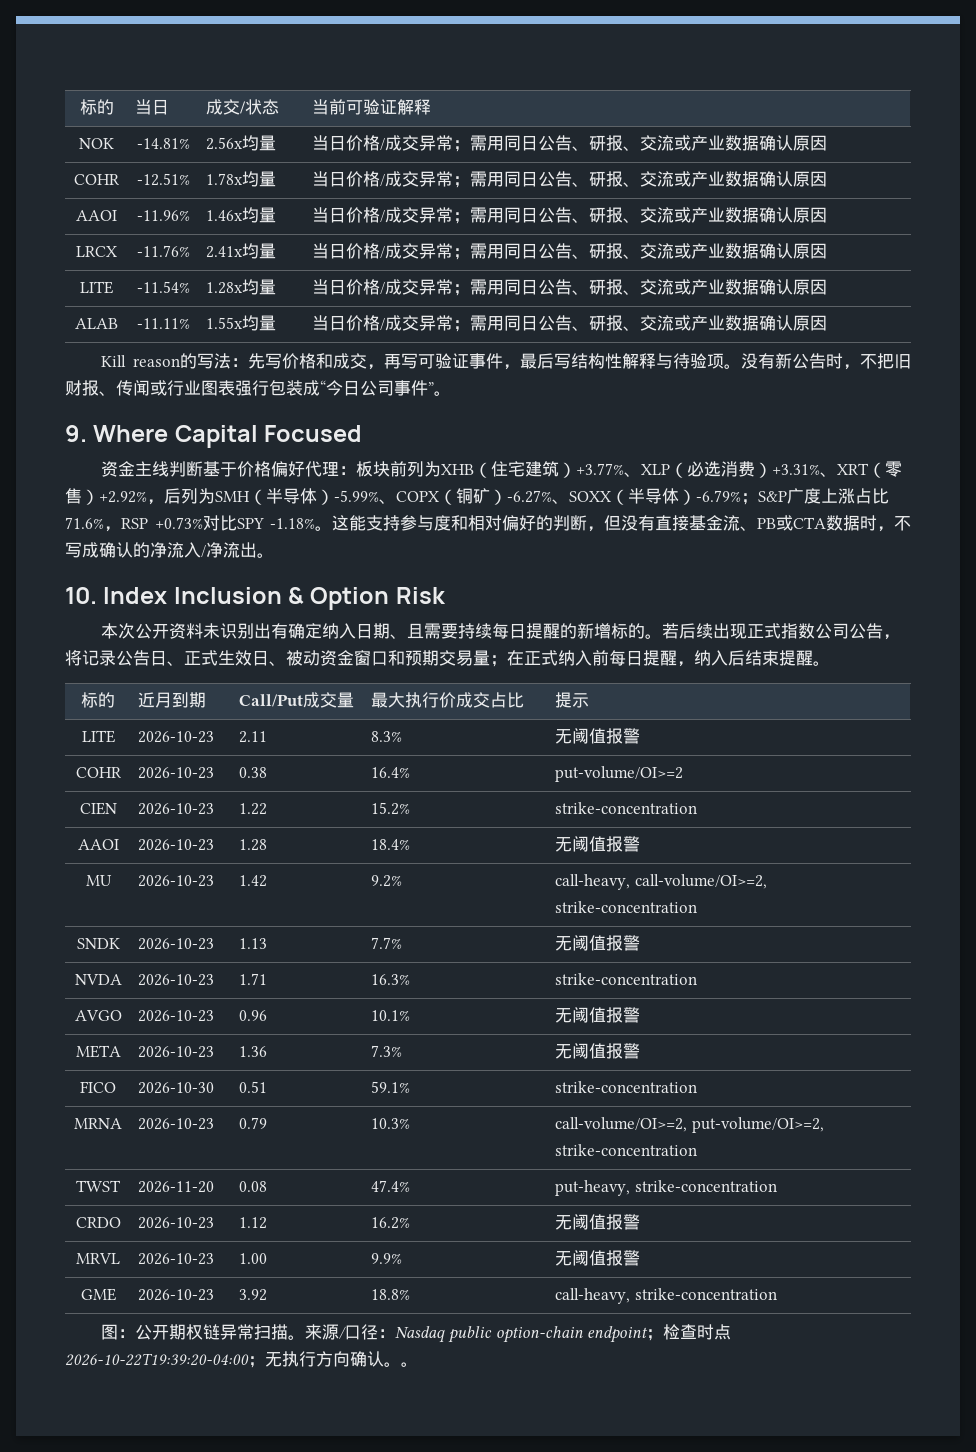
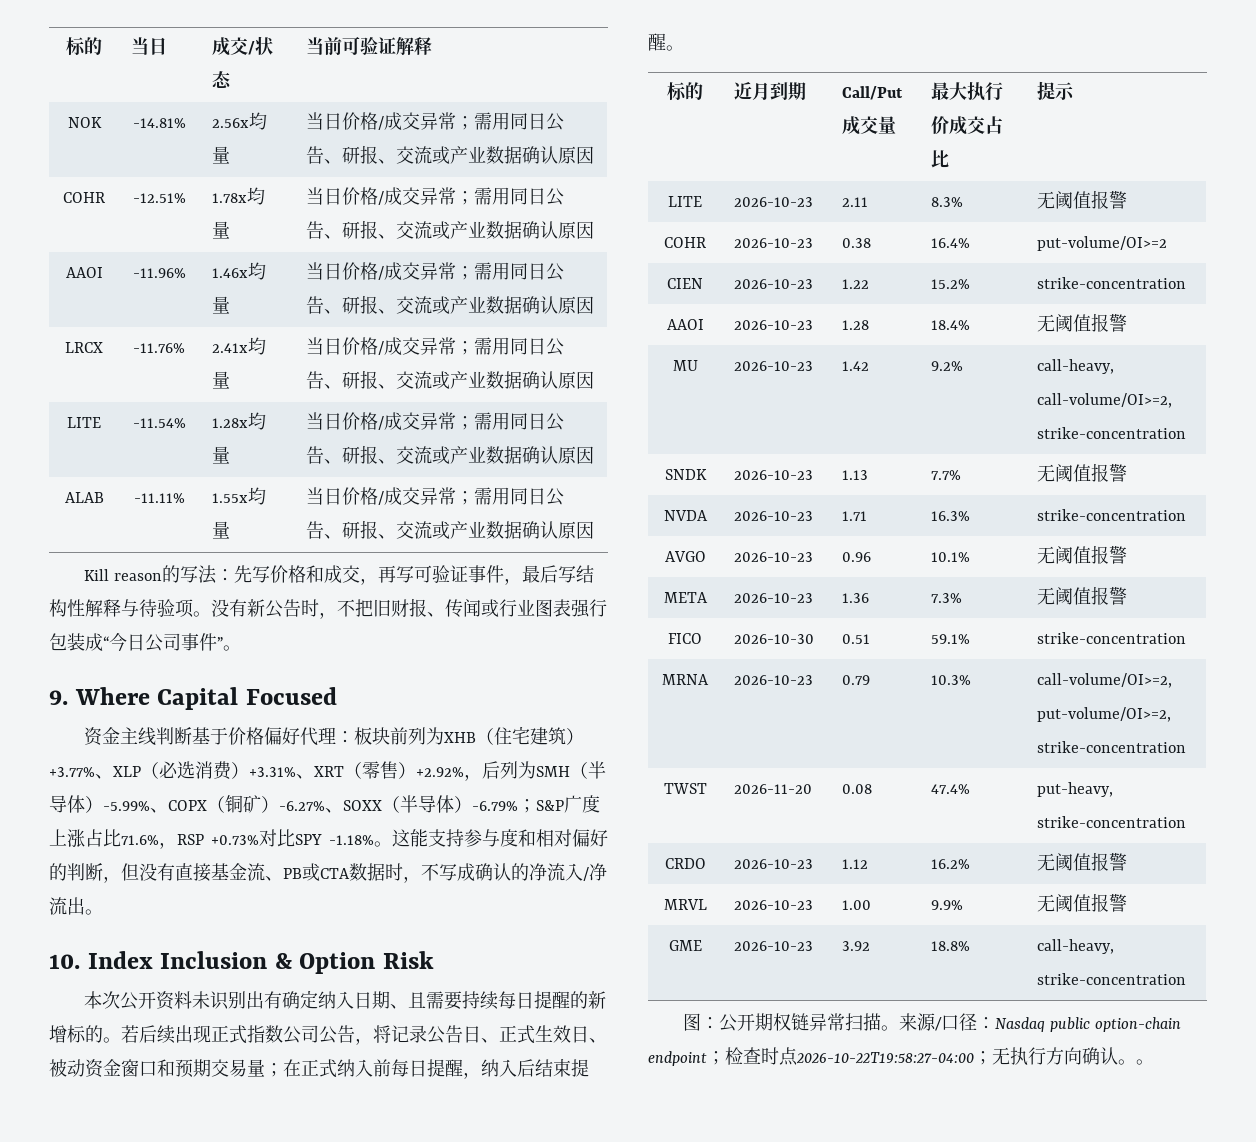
- 来源/口径：Nasdaq public option-chain endpoint；检查时点2026-10-22T19:39:20-04:00；无执行方向确认。
+ 来源/口径：Nasdaq public option-chain endpoint；检查时点2026-10-22T19:58:27-04:00；无执行方向确认。

